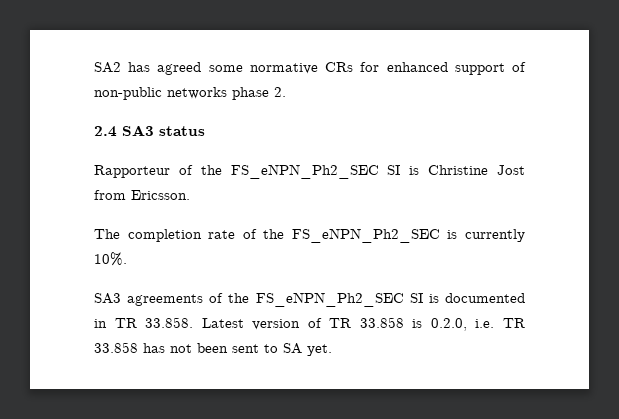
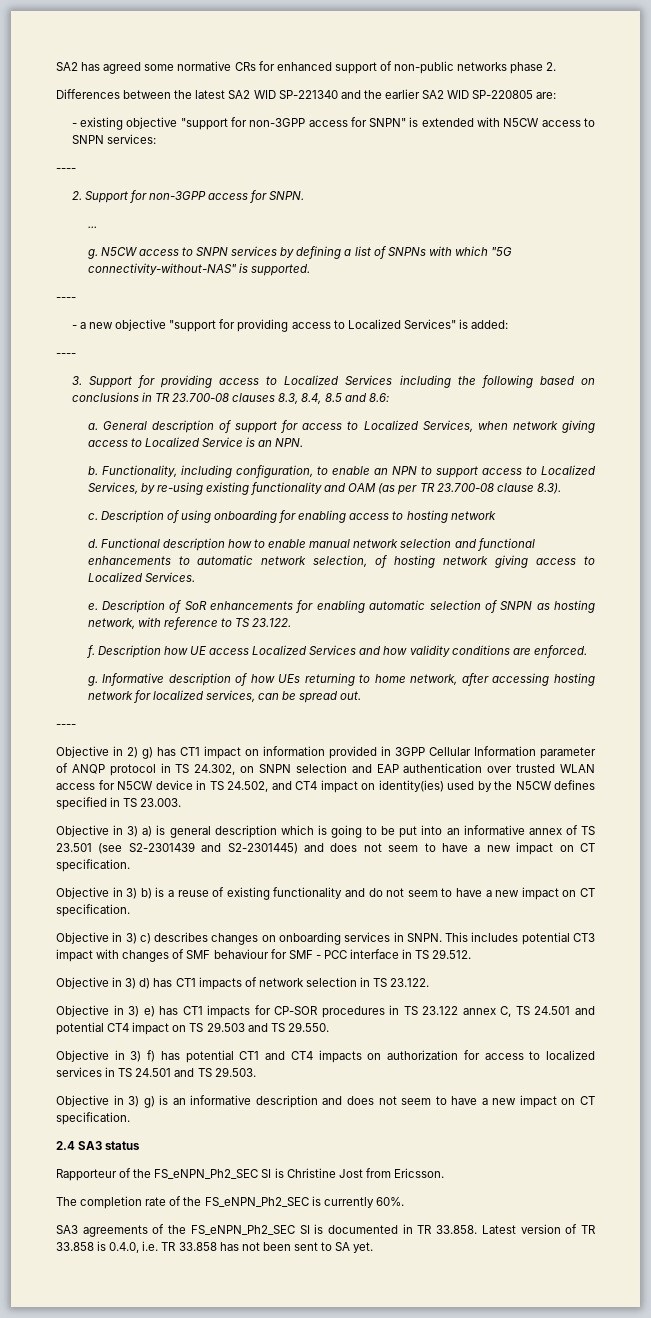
+ Differences between the latest SA2 WID SP-221340 and the earlier SA2 WID SP-220805 are:
+ - existing objective "support for non-3GPP access for SNPN" is extended with N5CW access to SNPN services:
+ ----
+ 2. Support for non-3GPP access for SNPN.
+ ...
+ g. N5CW access to SNPN services by defining a list of SNPNs with which "5G connectivity-without-NAS" is supported.
+ ----
+ - a new objective "support for providing access to Localized Services" is added:
+ ----
+ 3. Support for providing access to Localized Services including the following based on conclusions in TR 23.700-08 clauses 8.3, 8.4, 8.5 and 8.6:
+ a. General description of support for access to Localized Services, when network giving access to Localized Service is an NPN.
+ b. Functionality, including configuration, to enable an NPN to support access to Localized Services, by re-using existing functionality and OAM (as per TR 23.700-08 clause 8.3).
+ c. Description of using onboarding for enabling access to hosting network
+ d. Functional description how to enable manual network selection and functional enhancements to automatic network selection, of hosting network giving access to Localized Services.
+ e. Description of SoR enhancements for enabling automatic selection of SNPN as hosting network, with reference to TS 23.122.
+ f. Description how UE access Localized Services and how validity conditions are enforced.
+ g. Informative description of how UEs returning to home network, after accessing hosting network for localized services, can be spread out.
+ ----
+ Objective in 2) g) has CT1 impact on information provided in 3GPP Cellular Information parameter of ANQP protocol in TS 24.302, on SNPN selection and EAP authentication over trusted WLAN access for N5CW device in TS 24.502, and CT4 impact on identity(ies) used by the N5CW defines specified in TS 23.003.
+ Objective in 3) a) is general description which is going to be put into an informative annex of TS 23.501 (see S2-2301439 and S2-2301445) and does not seem to have a new impact on CT specification.
+ Objective in 3) b) is a reuse of existing functionality and do not seem to have a new impact on CT specification.
+ Objective in 3) c) describes changes on onboarding services in SNPN. This includes potential CT3 impact with changes of SMF behaviour for SMF - PCC interface in TS 29.512.
+ Objective in 3) d) has CT1 impacts of network selection in TS 23.122.
+ Objective in 3) e) has CT1 impacts for CP-SOR procedures in TS 23.122 annex C, TS 24.501 and potential CT4 impact on TS 29.503 and TS 29.550.
+ Objective in 3) f) has potential CT1 and CT4 impacts on authorization for access to localized services in TS 24.501 and TS 29.503.
+ Objective in 3) g) is an informative description and does not seem to have a new impact on CT specification.
- The completion rate of the FS_eNPN_Ph2_SEC is currently 10%.
+ The completion rate of the FS_eNPN_Ph2_SEC is currently 60%.
- SA3 agreements of the FS_eNPN_Ph2_SEC SI is documented in TR 33.858. Latest version of TR 33.858 is 0.2.0, i.e. TR 33.858 has not been sent to SA yet.
+ SA3 agreements of the FS_eNPN_Ph2_SEC SI is documented in TR 33.858. Latest version of TR 33.858 is 0.4.0, i.e. TR 33.858 has not been sent to SA yet.

